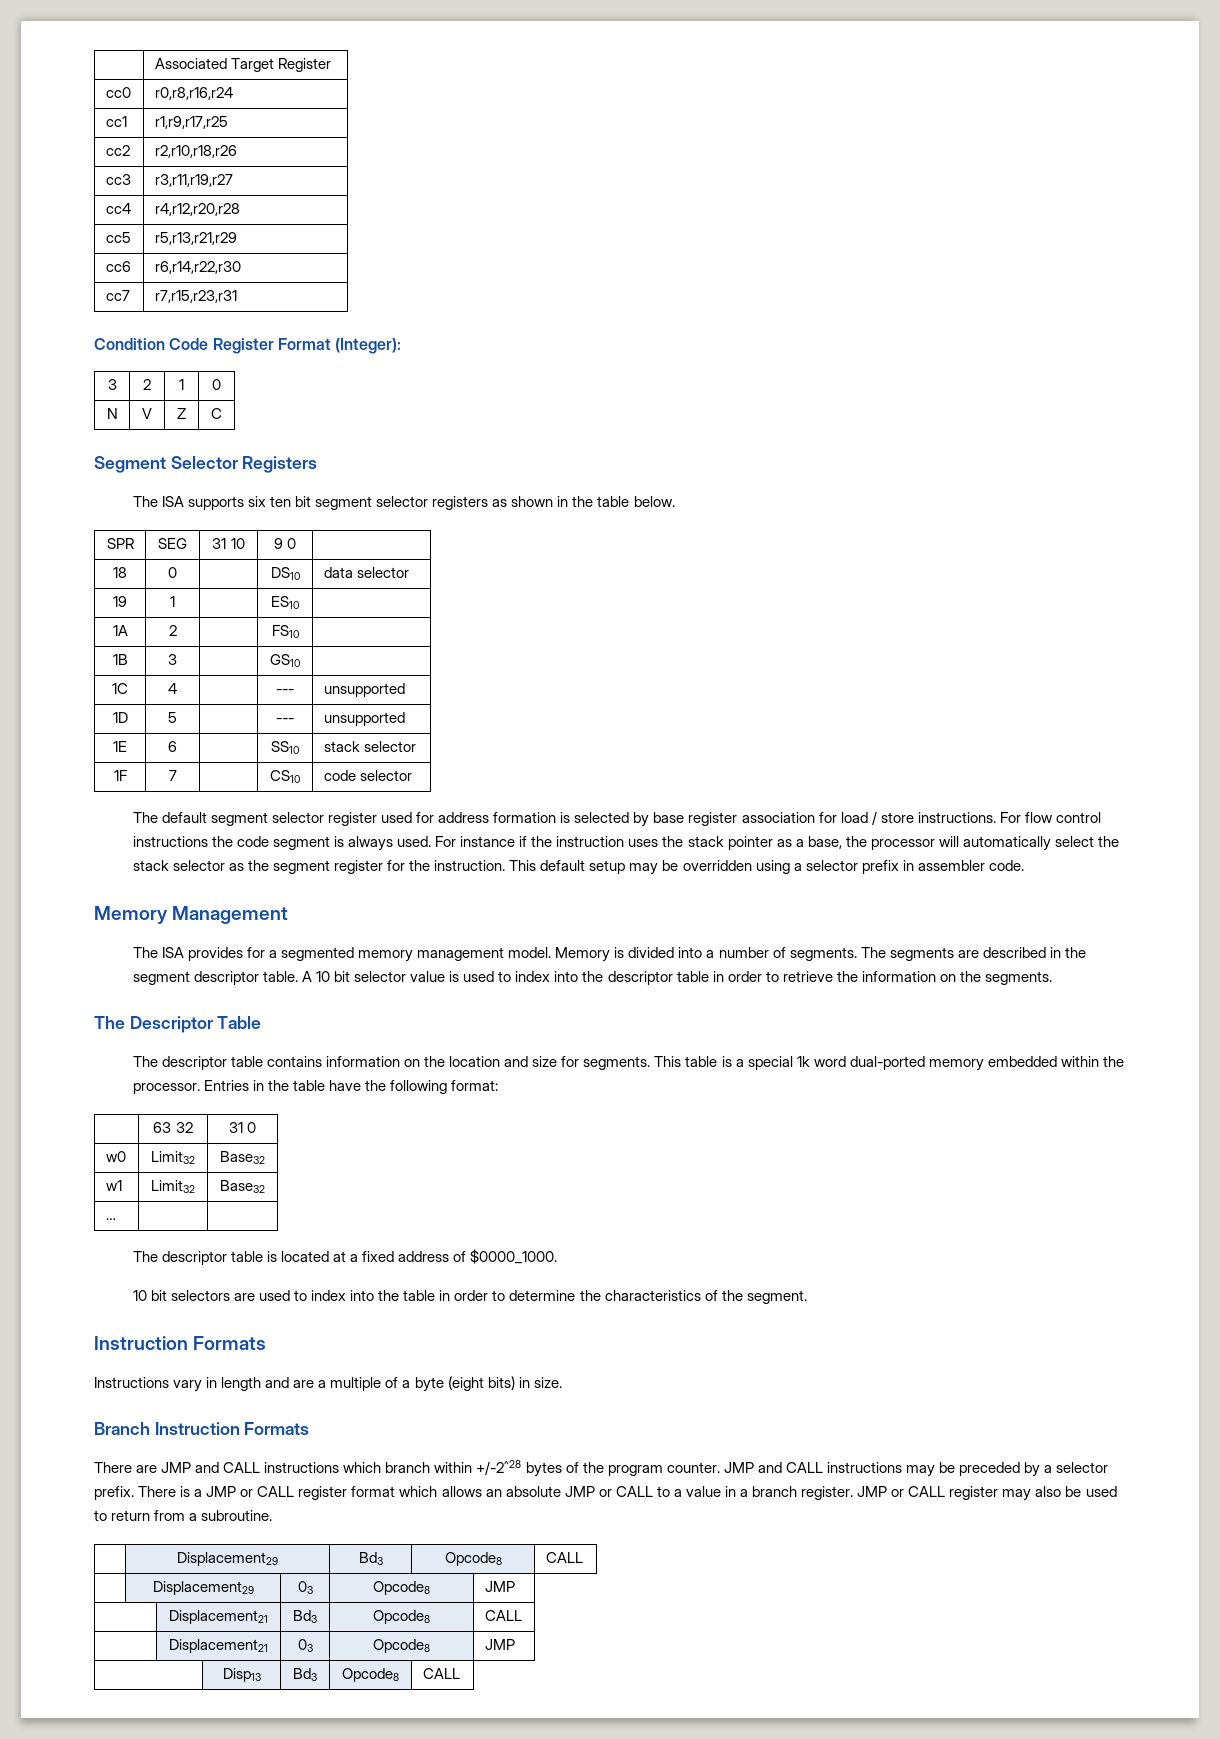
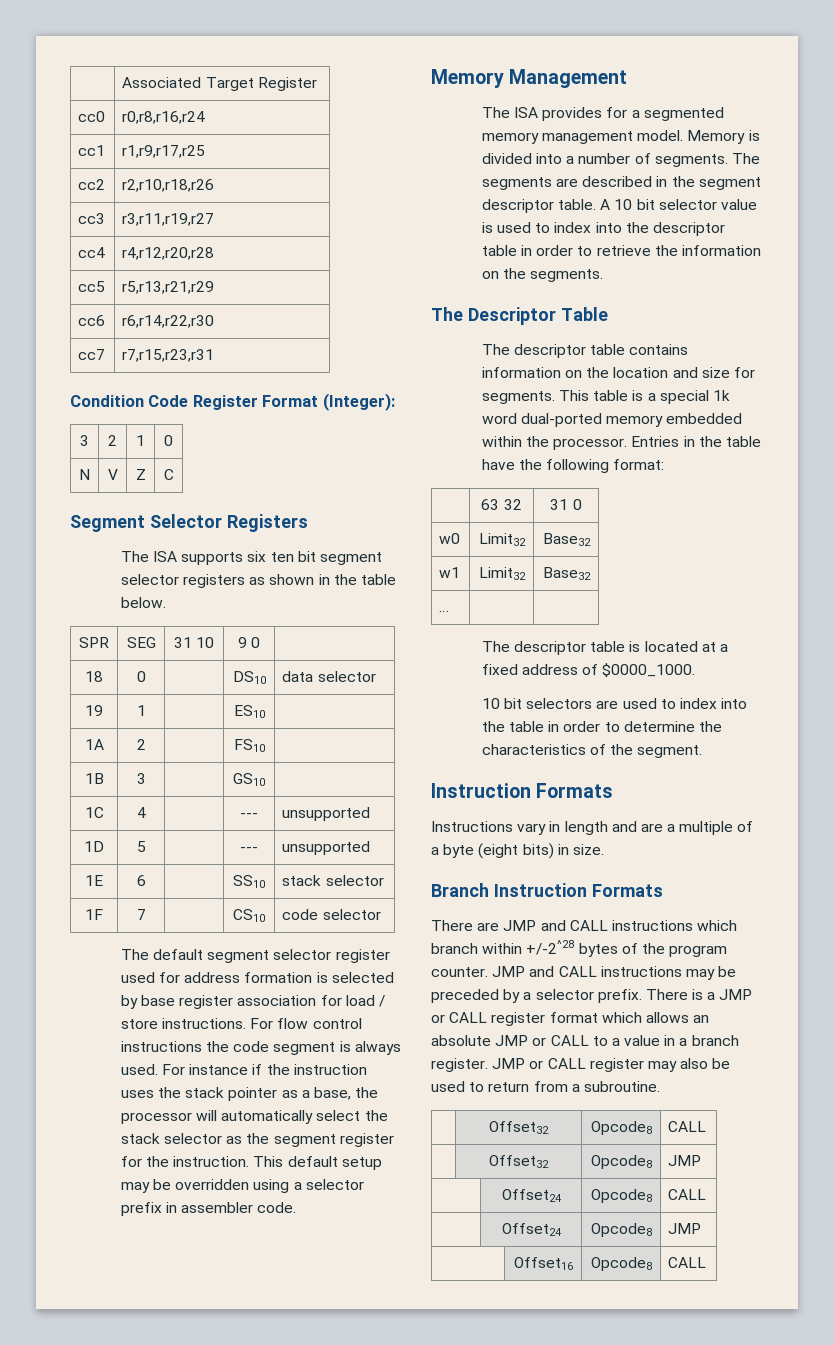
- | Displacement29 | Bd3 | Opcode8 | CALL
- | Displacement29 | 03 | Opcode8 | JMP
- | Displacement21 | Bd3 | Opcode8 | CALL
- | Displacement21 | 03 | Opcode8 | JMP
- | Disp13 | Bd3 | Opcode8 | CALL
+ | Offset32 | Opcode8 | CALL
+ | Offset32 | Opcode8 | JMP
+ | Offset24 | Opcode8 | CALL
+ | Offset24 | Opcode8 | JMP
+ | Offset16 | Opcode8 | CALL

